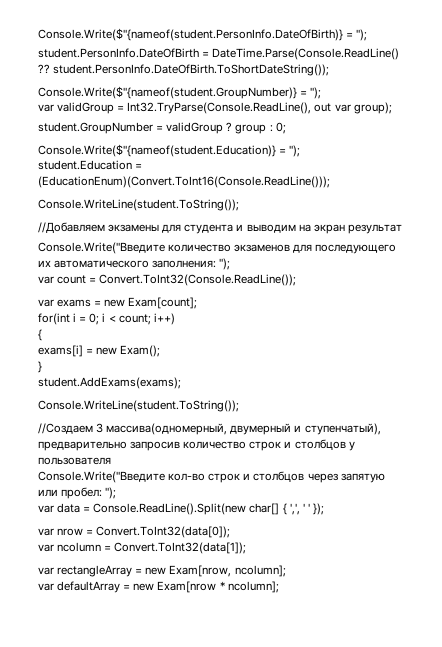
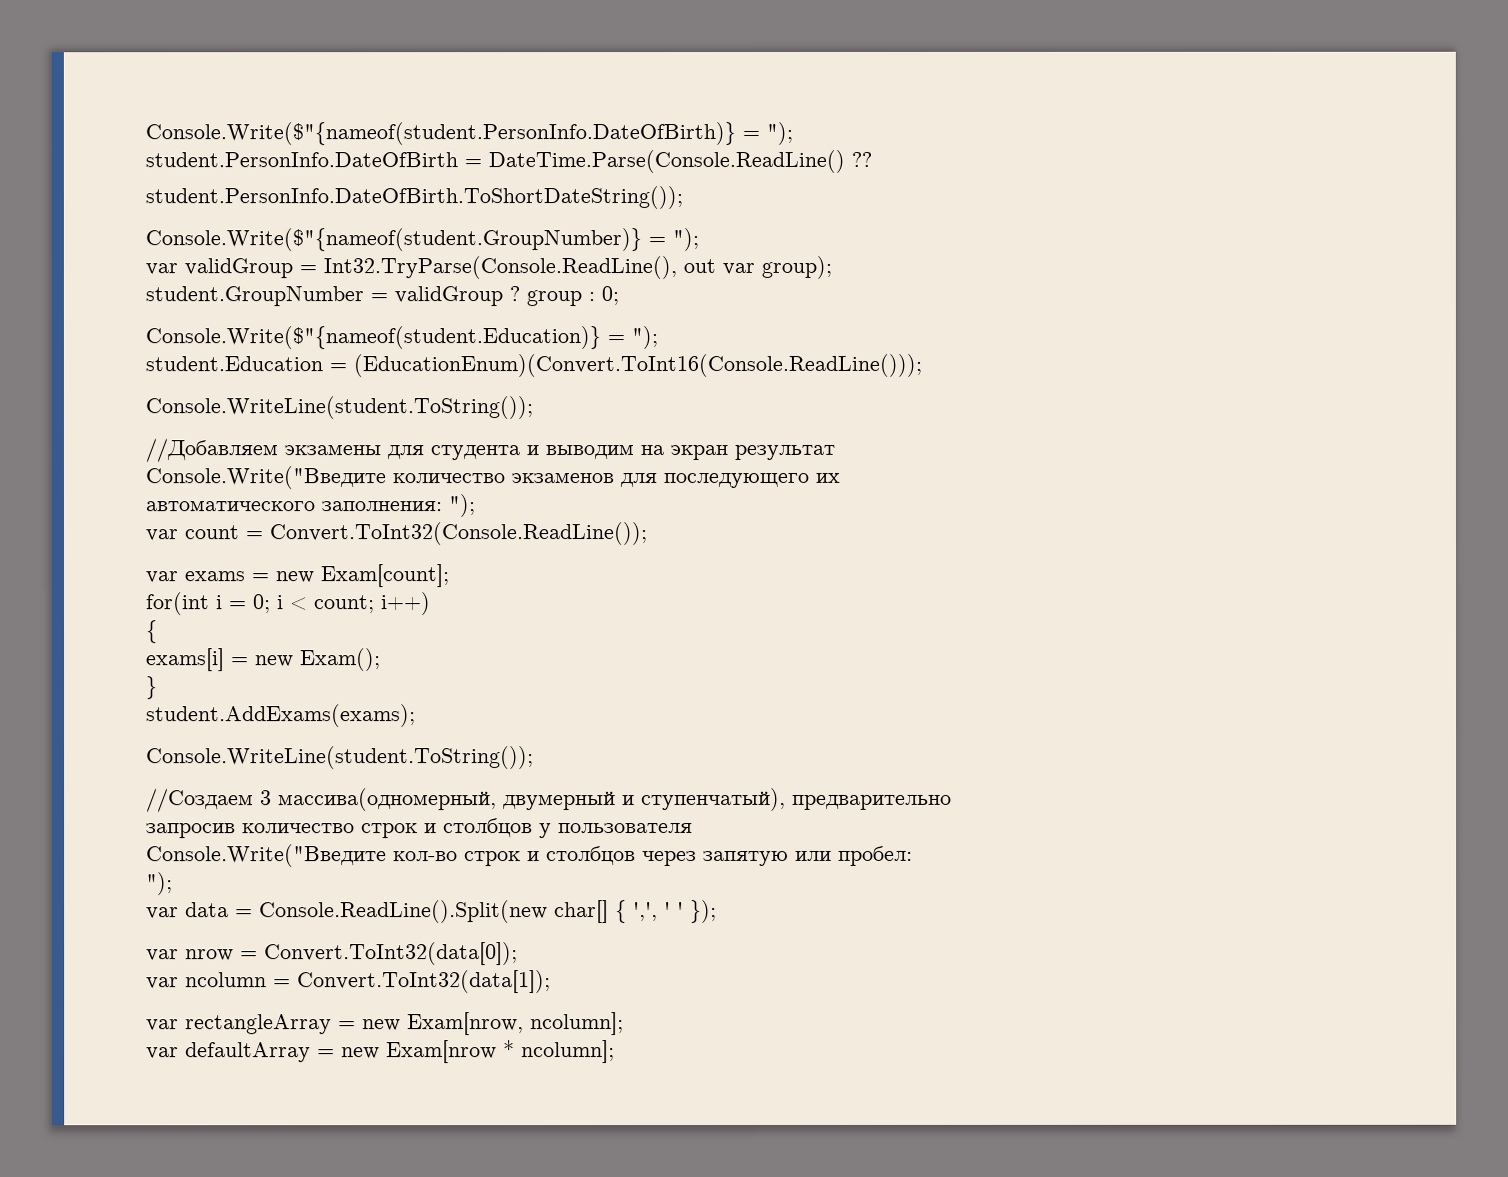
- student.PersonInfo.DateOfBirth = DateTime.Parse(Console.ReadLine() ?? student.PersonInfo.DateOfBirth.ToShortDateString());
+ student.PersonInfo.DateOfBirth = DateTime.Parse(Console.ReadLine() ??
+ student.PersonInfo.DateOfBirth.ToShortDateString());
- Console.Write("Введите количество экзаменов для последующего их автоматического заполнения: ");
+ Console.Write("Введите количество экзаменов для последующего их
+ автоматического заполнения: ");
- //Создаем 3 массива(одномерный, двумерный и ступенчатый), предварительно запросив количество строк и столбцов у пользователя
+ //Создаем 3 массива(одномерный, двумерный и ступенчатый), предварительно
+ запросив количество строк и столбцов у пользователя
- Console.Write("Введите кол-во строк и столбцов через запятую или пробел: ");
+ Console.Write("Введите кол-во строк и столбцов через запятую или пробел:
+ ");

